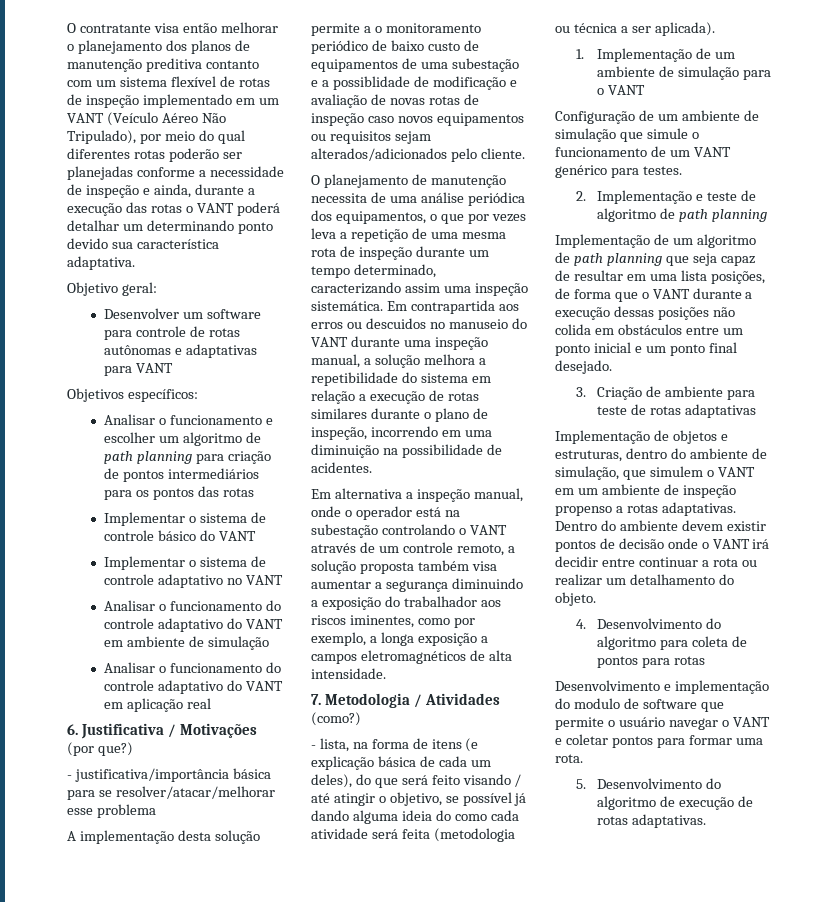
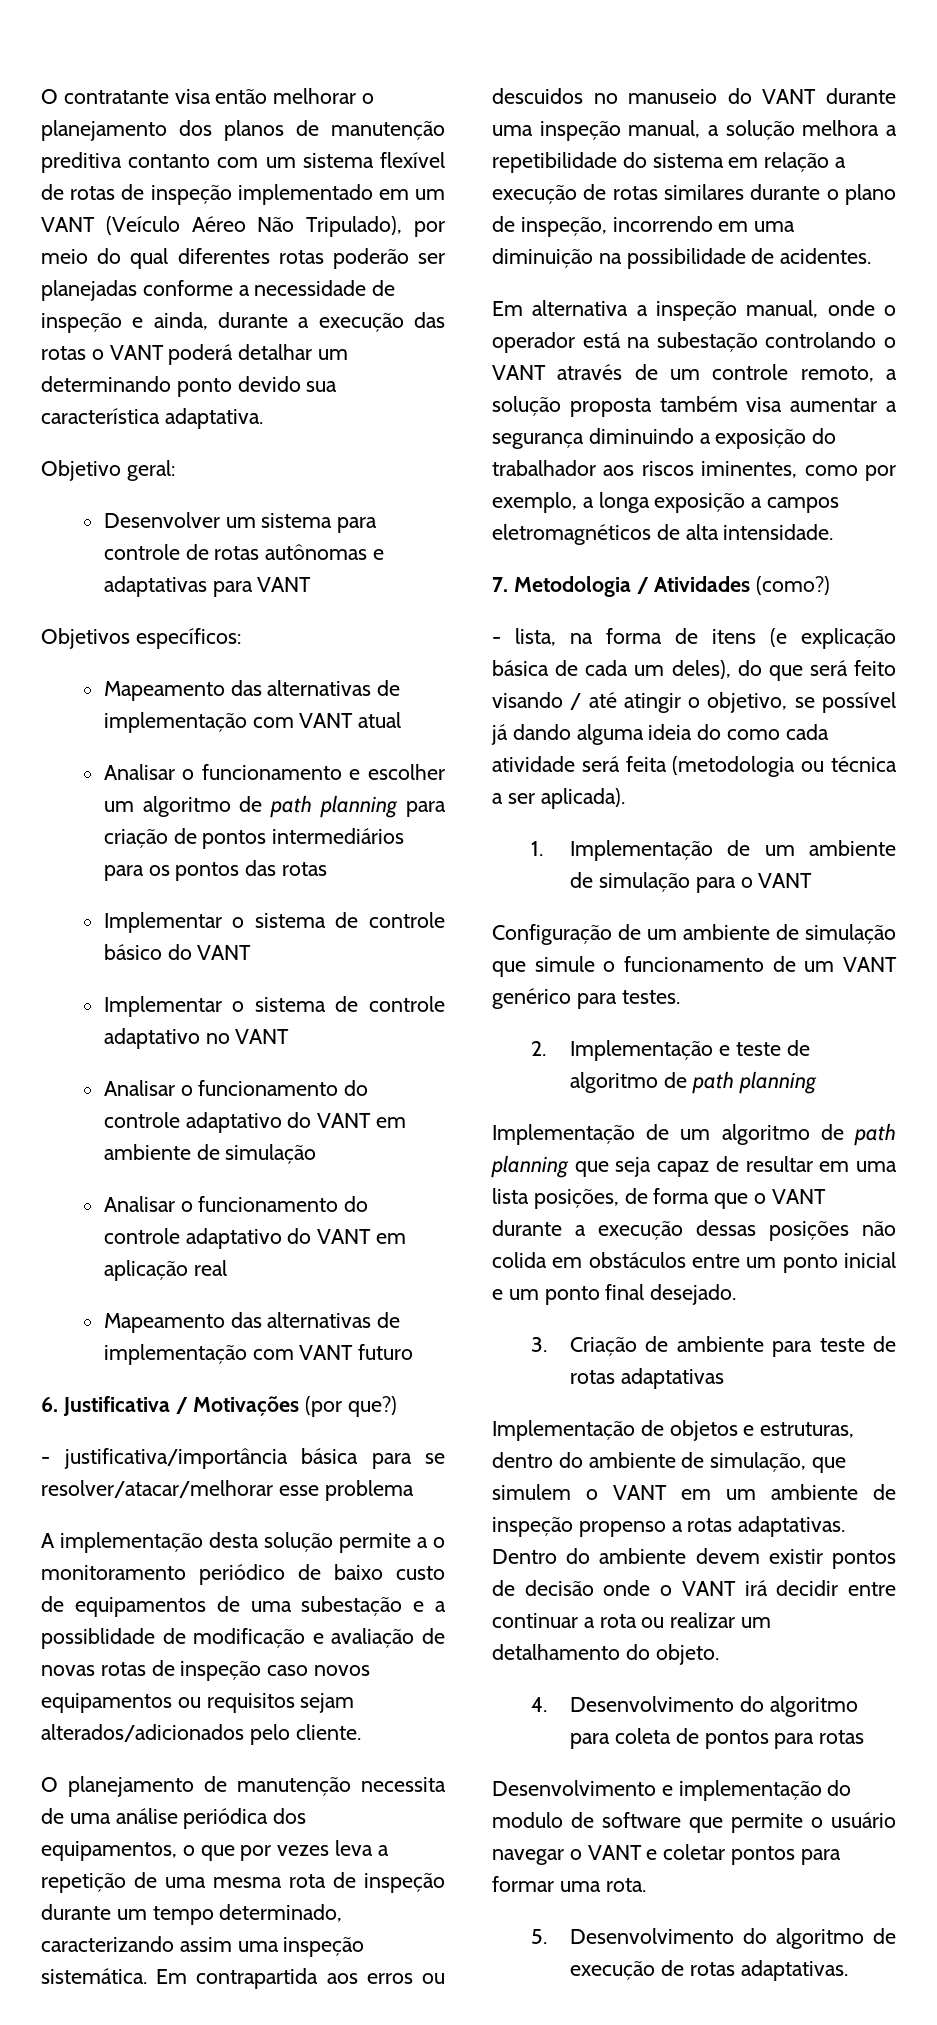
- Desenvolver um software para controle de rotas autônomas e adaptativas para VANT
+ Desenvolver um sistema para controle de rotas autônomas e adaptativas para VANT
+ Mapeamento das alternativas de implementação com VANT atual
+ Mapeamento das alternativas de implementação com VANT futuro

